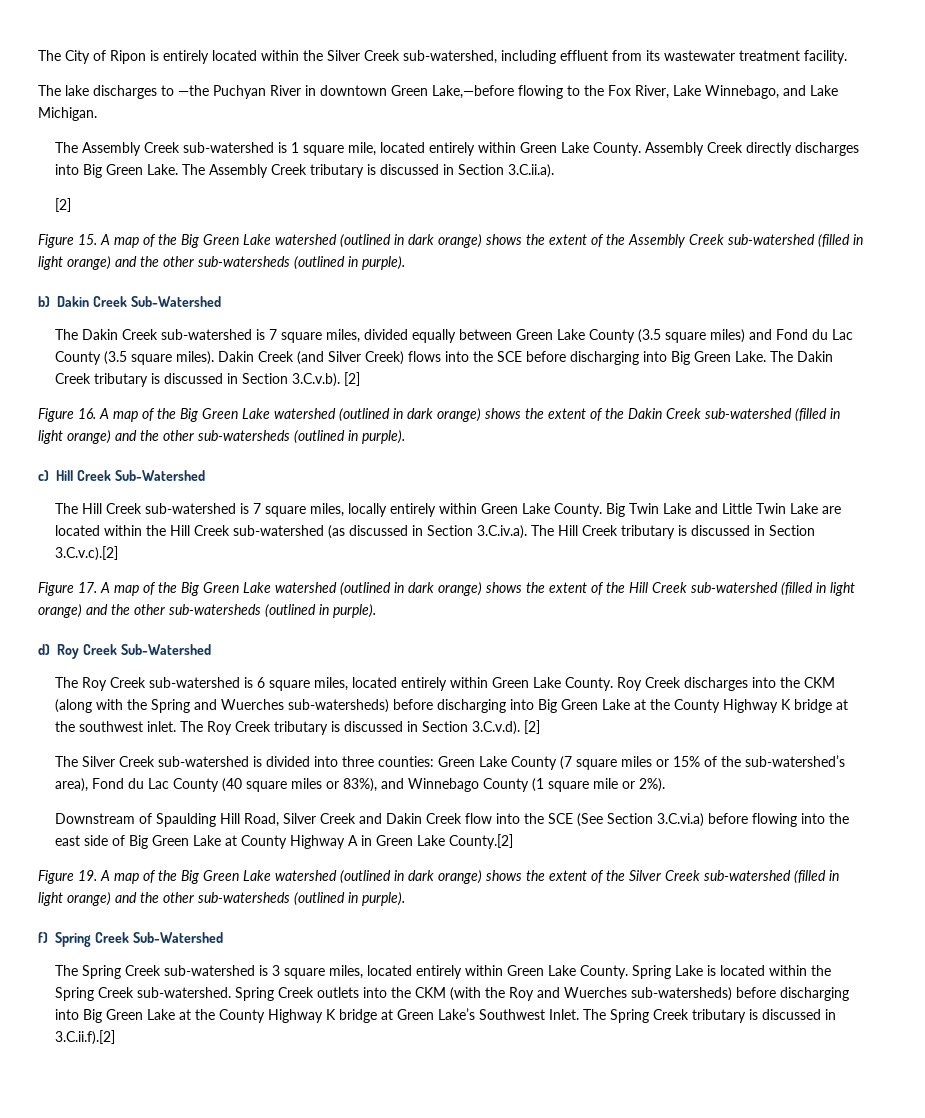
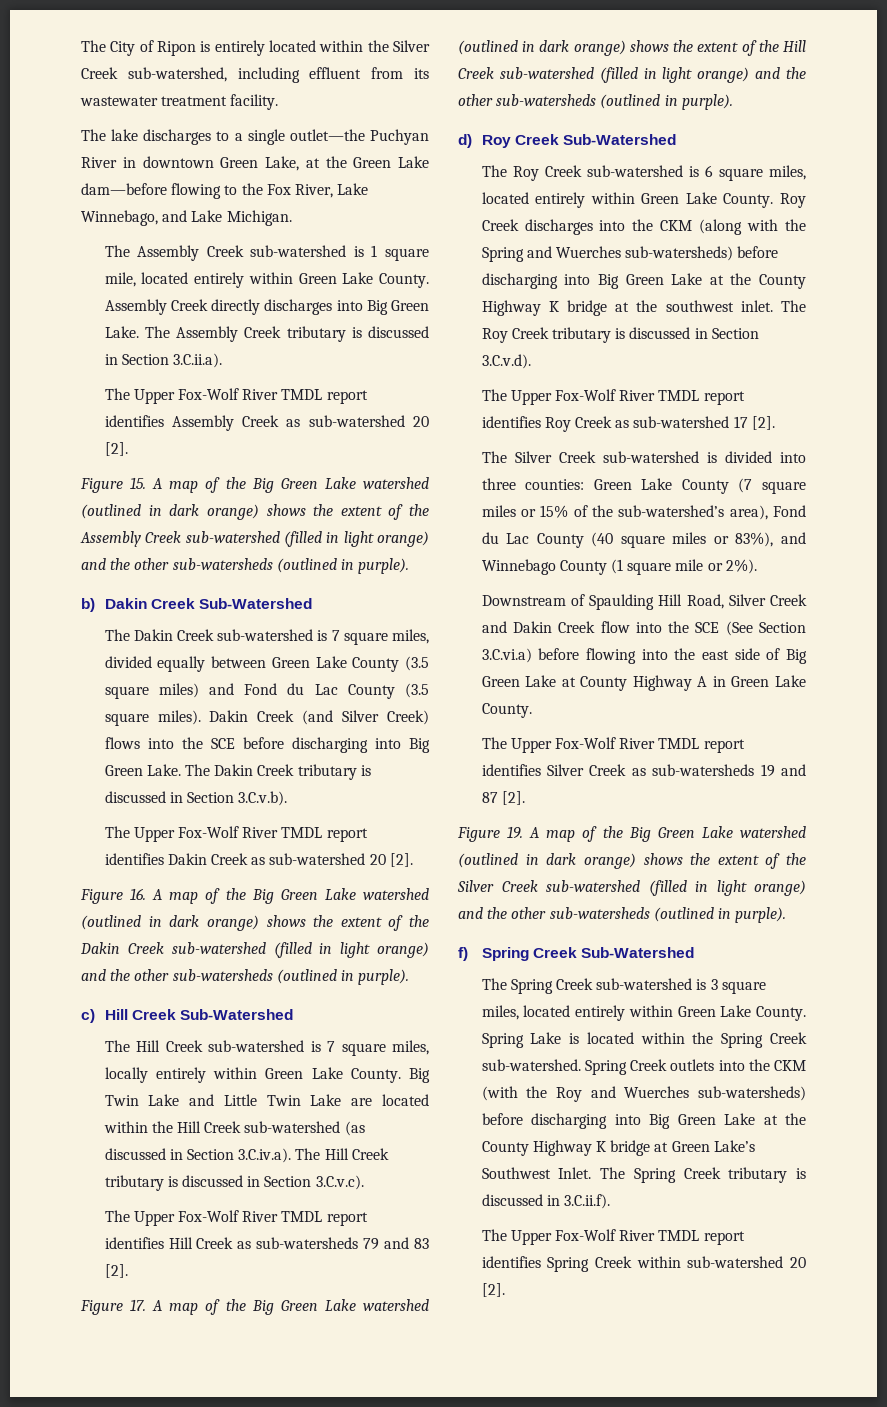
- The lake discharges to —the Puchyan River in downtown Green Lake,—before flowing to the Fox River, Lake Winnebago, and Lake Michigan.
+ The lake discharges to a single outlet—the Puchyan River in downtown Green Lake, at the Green Lake dam—before flowing to the Fox River, Lake Winnebago, and Lake Michigan.
  The Assembly Creek tributary is discussed in Section 3.C.ii.a).
- [2]
+ The Upper Fox-Wolf River TMDL report identifies Assembly Creek as sub-watershed 20 [2].
- The Dakin Creek tributary is discussed in Section 3.C.v.b). [2]
+ The Dakin Creek tributary is discussed in Section 3.C.v.b).
+ The Upper Fox-Wolf River TMDL report identifies Dakin Creek as sub-watershed 20 [2].
- Big Twin Lake and Little Twin Lake are located within the Hill Creek sub-watershed (as discussed in Section 3.C.iv.a). The Hill Creek tributary is discussed in Section 3.C.v.c).[2]
+ Big Twin Lake and Little Twin Lake are located within the Hill Creek sub-watershed (as discussed in Section 3.C.iv.a). The Hill Creek tributary is discussed in Section 3.C.v.c).
+ The Upper Fox-Wolf River TMDL report identifies Hill Creek as sub-watersheds 79 and 83 [2].
- The Roy Creek tributary is discussed in Section 3.C.v.d). [2]
+ The Roy Creek tributary is discussed in Section 3.C.v.d).
+ The Upper Fox-Wolf River TMDL report identifies Roy Creek as sub-watershed 17 [2].
- Downstream of Spaulding Hill Road, Silver Creek and Dakin Creek flow into the SCE (See Section 3.C.vi.a) before flowing into the east side of Big Green Lake at County Highway A in Green Lake County.[2]
+ Downstream of Spaulding Hill Road, Silver Creek and Dakin Creek flow into the SCE (See Section 3.C.vi.a) before flowing into the east side of Big Green Lake at County Highway A in Green Lake County.
+ The Upper Fox-Wolf River TMDL report identifies Silver Creek as sub-watersheds 19 and 87 [2].
- The Spring Creek tributary is discussed in 3.C.ii.f).[2]
+ The Spring Creek tributary is discussed in 3.C.ii.f).
+ The Upper Fox-Wolf River TMDL report identifies Spring Creek within sub-watershed 20 [2].

